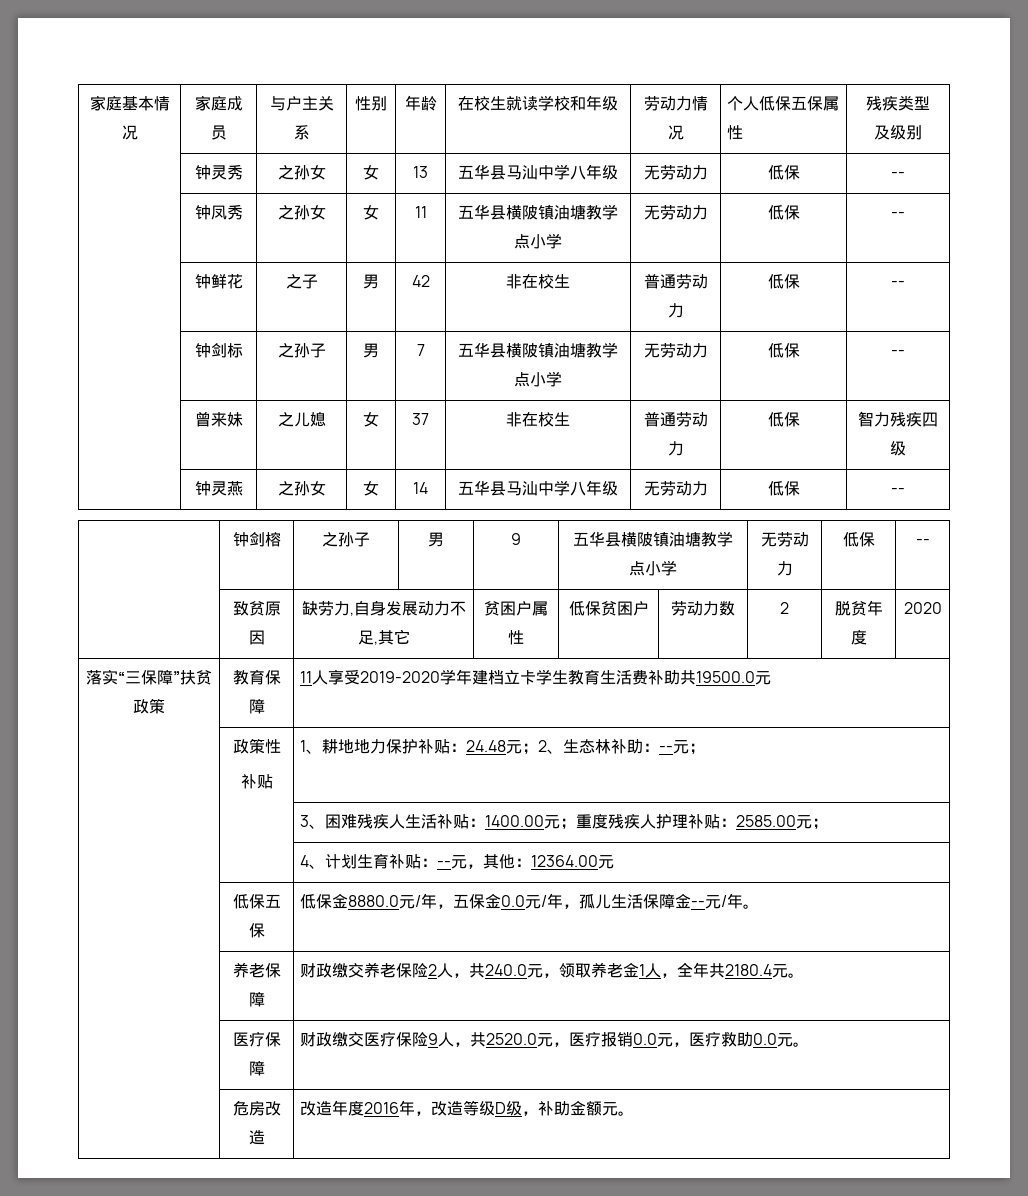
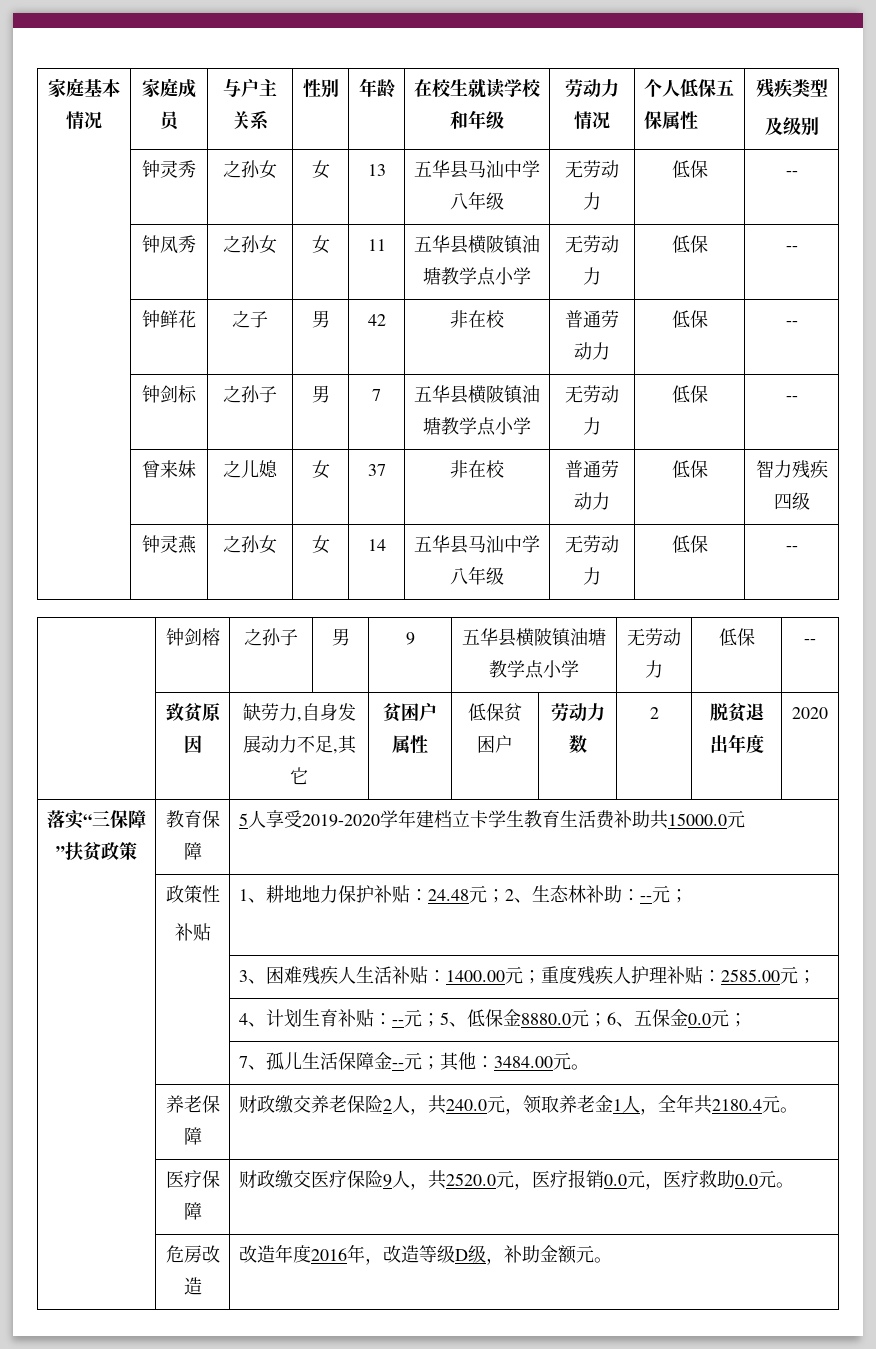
- | 钟鲜花 | 之子 | 男 | 42 | 非在校生 | 普通劳动力 | 低保 | --
+ | 钟鲜花 | 之子 | 男 | 42 | 非在校 | 普通劳动力 | 低保 | --
- | 曾来妹 | 之儿媳 | 女 | 37 | 非在校生 | 普通劳动力 | 低保 | 智力残疾四级
+ | 曾来妹 | 之儿媳 | 女 | 37 | 非在校 | 普通劳动力 | 低保 | 智力残疾四级
- | 致贫原因 | 缺劳力,自身发展动力不足,其它 | 贫困户属性 | 低保贫困户 | 劳动力数 | 2 | 脱贫年度 | 2020
+ | 致贫原因 | 缺劳力,自身发展动力不足,其它 | 贫困户属性 | 低保贫困户 | 劳动力数 | 2 | 脱贫退出年度 | 2020
- 落实“三保障”扶贫政策 | 教育保障 | 11人享受2019-2020学年建档立卡学生教育生活费补助共19500.0元
+ 落实“三保障”扶贫政策 | 教育保障 | 5人享受2019-2020学年建档立卡学生教育生活费补助共15000.0元
- | | 4、计划生育补贴：--元，其他：12364.00元
- | 低保五保 | 低保金8880.0元/年，五保金0.0元/年，孤儿生活保障金--元/年。
+ | | 4、计划生育补贴：--元；5、低保金8880.0元；6、五保金0.0元；
+ | | 7、孤儿生活保障金--元；其他：3484.00元。

